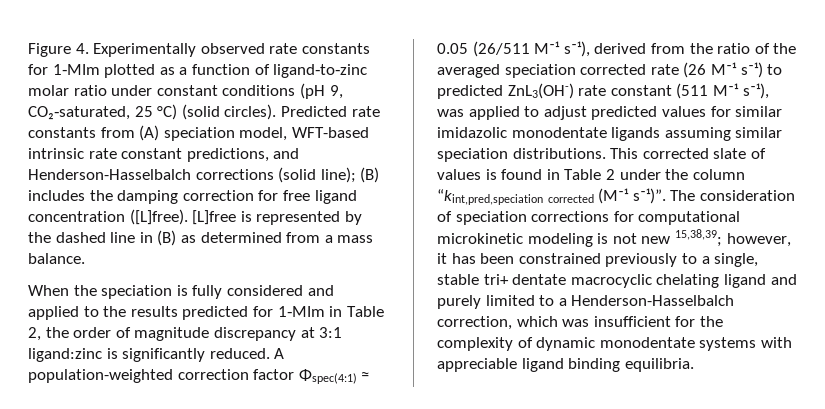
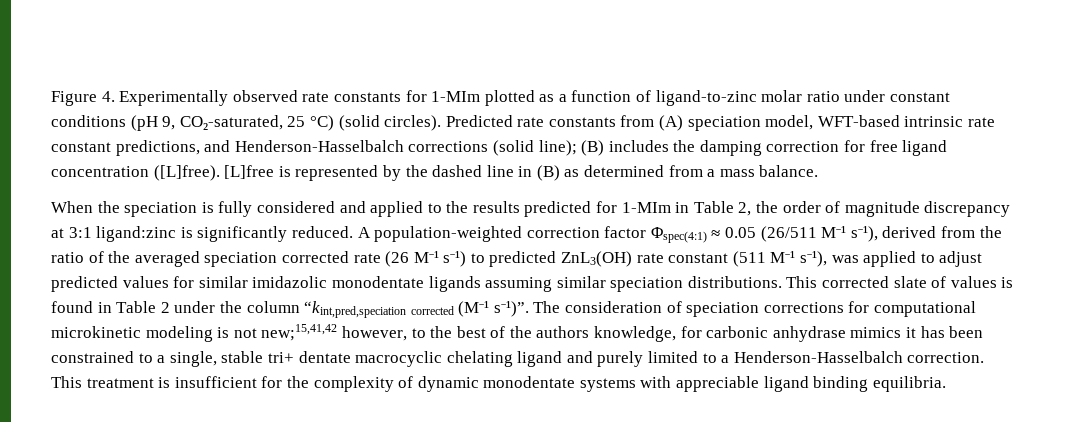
- A population-weighted correction factor Φspec(4:1) ≈ 0.05 (26/511 M⁻¹ s⁻¹), derived from the ratio of the averaged speciation corrected rate (26 M⁻¹ s⁻¹) to predicted ZnL3(OH-) rate constant (511 M⁻¹ s⁻¹), was applied to adjust predicted values for similar imidazolic monodentate ligands assuming similar speciation distributions.
+ A population-weighted correction factor Φspec(4:1) ≈ 0.05 (26/511 M⁻¹ s⁻¹), derived from the ratio of the averaged speciation corrected rate (26 M⁻¹ s⁻¹) to predicted ZnL3(OH) rate constant (511 M⁻¹ s⁻¹), was applied to adjust predicted values for similar imidazolic monodentate ligands assuming similar speciation distributions.
- The consideration of speciation corrections for computational microkinetic modeling is not new 15,38,39; however, it has been constrained previously to a single, stable tri+ dentate macrocyclic chelating ligand and purely limited to a Henderson-Hasselbalch correction, which was insufficient for the complexity of dynamic monodentate systems with appreciable ligand binding equilibria.
+ The consideration of speciation corrections for computational microkinetic modeling is not new;15,41,42 however, to the best of the authors knowledge, for carbonic anhydrase mimics it has been constrained to a single, stable tri+ dentate macrocyclic chelating ligand and purely limited to a Henderson-Hasselbalch correction. This treatment is insufficient for the complexity of dynamic monodentate systems with appreciable ligand binding equilibria.

